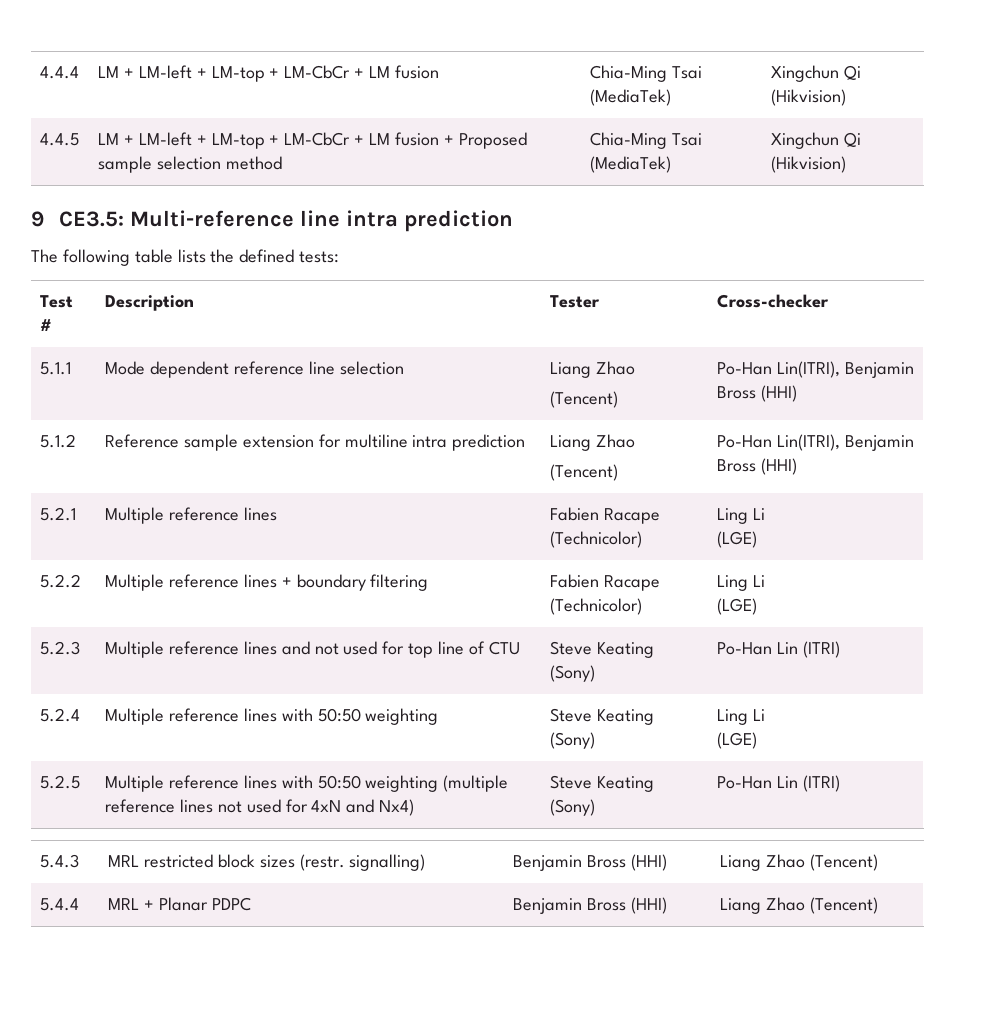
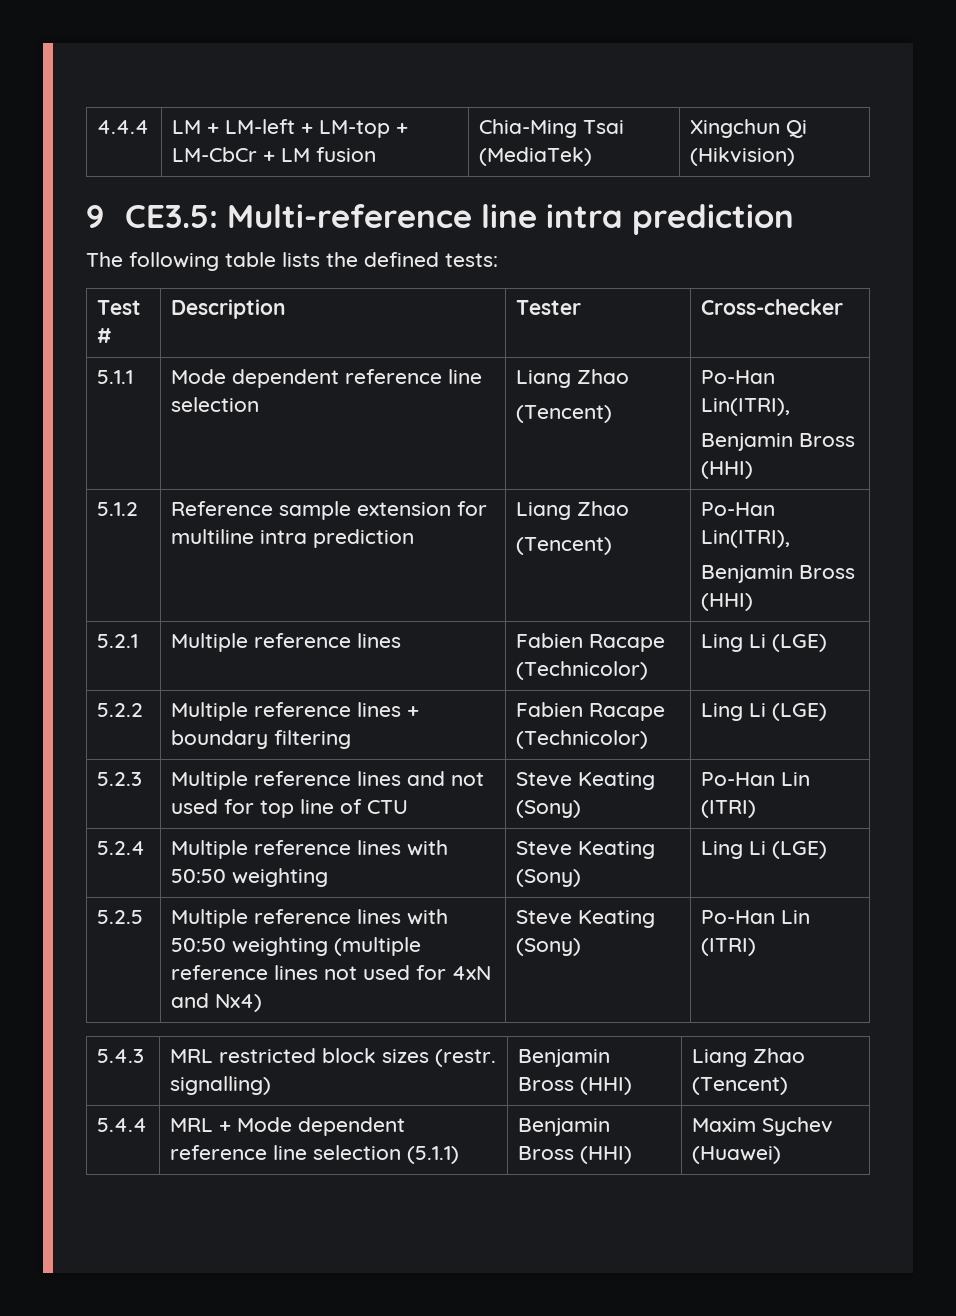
- 4.4.5 | LM + LM-left + LM-top + LM-CbCr + LM fusion + Proposed sample selection method | Chia-Ming Tsai (MediaTek) | Xingchun Qi (Hikvision)
  5.1.1 | Mode dependent reference line selection | Liang Zhao
- (Tencent) | Po-Han Lin(ITRI), Benjamin Bross (HHI)
+ (Tencent) | Po-Han Lin(ITRI),
+ Benjamin Bross (HHI)
  5.1.2 | Reference sample extension for multiline intra prediction | Liang Zhao
- (Tencent) | Po-Han Lin(ITRI), Benjamin Bross (HHI)
+ (Tencent) | Po-Han Lin(ITRI),
+ Benjamin Bross (HHI)
- 5.2.1 | Multiple reference lines | Fabien Racape (Technicolor) | Ling Li
- (LGE)
+ 5.2.1 | Multiple reference lines | Fabien Racape (Technicolor) | Ling Li (LGE)
- 5.2.2 | Multiple reference lines + boundary filtering | Fabien Racape (Technicolor) | Ling Li
- (LGE)
+ 5.2.2 | Multiple reference lines + boundary filtering | Fabien Racape (Technicolor) | Ling Li (LGE)
- 5.2.4 | Multiple reference lines with 50:50 weighting | Steve Keating (Sony) | Ling Li
- (LGE)
+ 5.2.4 | Multiple reference lines with 50:50 weighting | Steve Keating (Sony) | Ling Li (LGE)
- 5.4.4 | MRL + Planar PDPC | Benjamin Bross (HHI) | Liang Zhao (Tencent)
+ 5.4.4 | MRL + Mode dependent reference line selection (5.1.1) | Benjamin Bross (HHI) | Maxim Sychev (Huawei)

